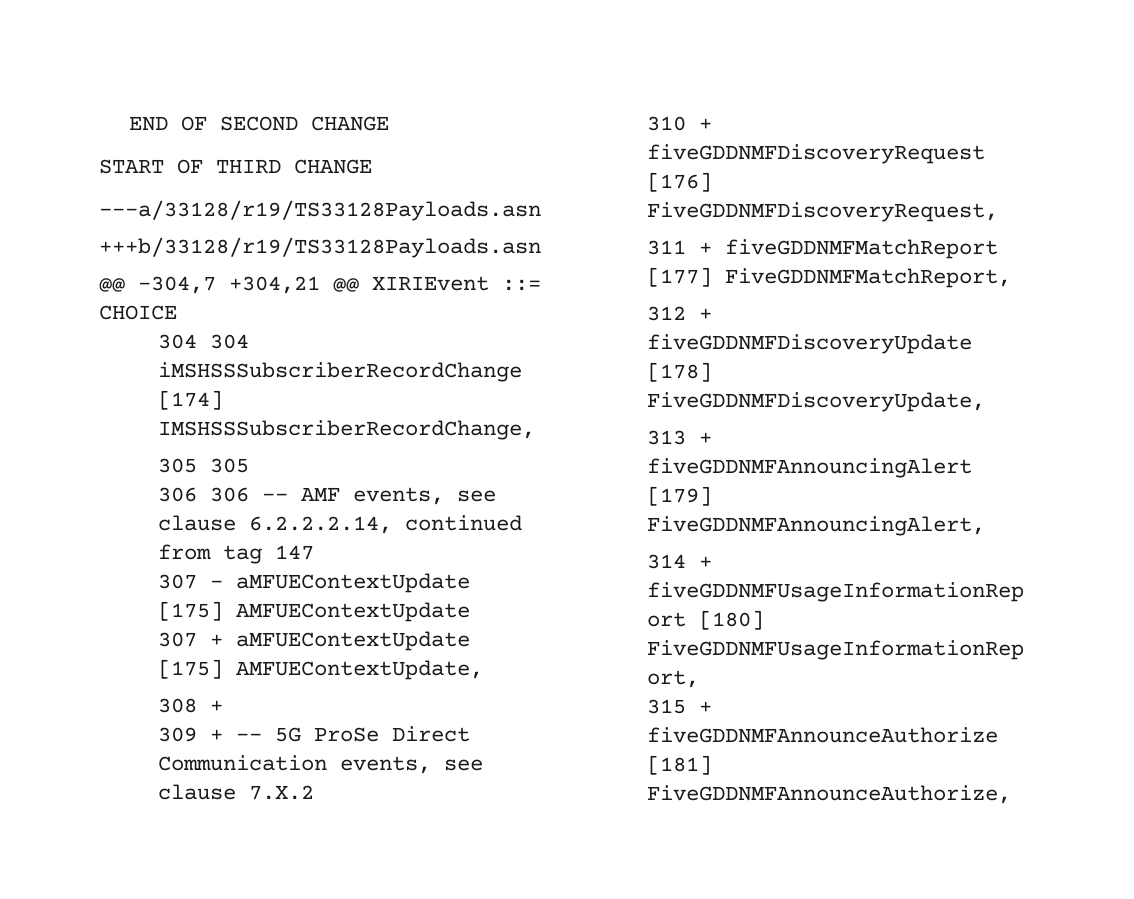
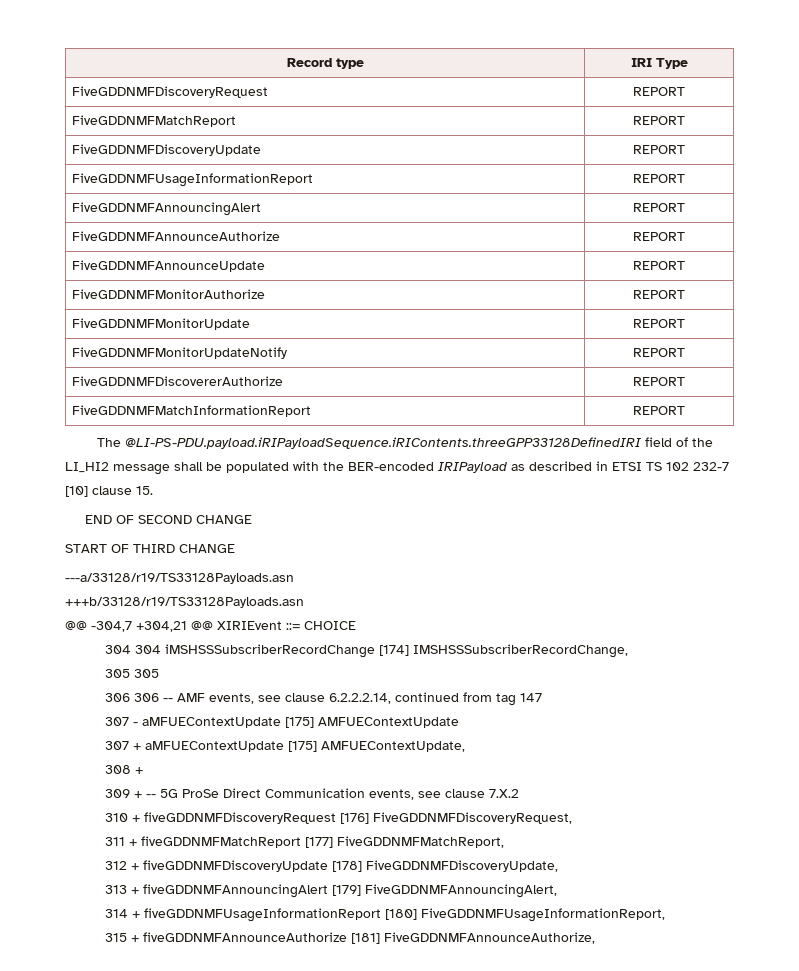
+ Record type | IRI Type
+ FiveGDDNMFDiscoveryRequest | REPORT
+ FiveGDDNMFMatchReport | REPORT
+ FiveGDDNMFDiscoveryUpdate | REPORT
+ FiveGDDNMFUsageInformationReport | REPORT
+ FiveGDDNMFAnnouncingAlert | REPORT
+ FiveGDDNMFAnnounceAuthorize | REPORT
+ FiveGDDNMFAnnounceUpdate | REPORT
+ FiveGDDNMFMonitorAuthorize | REPORT
+ FiveGDDNMFMonitorUpdate | REPORT
+ FiveGDDNMFMonitorUpdateNotify | REPORT
+ FiveGDDNMFDiscovererAuthorize | REPORT
+ FiveGDDNMFMatchInformationReport | REPORT
+ The @LI-PS-PDU.payload.iRIPayloadSequence.iRIContents.threeGPP33128DefinedIRI field of the LI_HI2 message shall be populated with the BER-encoded IRIPayload as described in ETSI TS 102 232-7 [10] clause 15.

